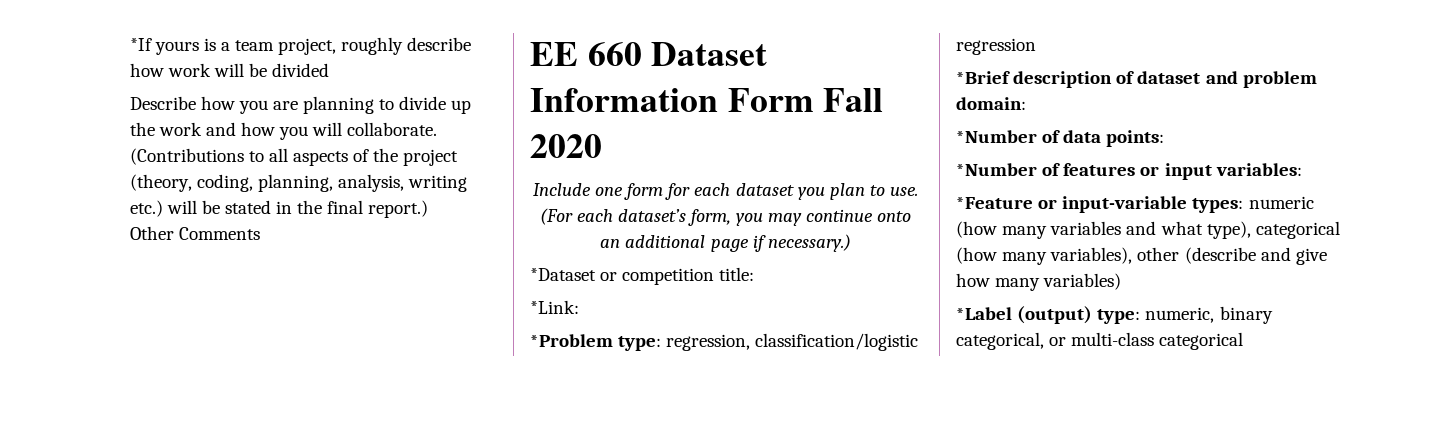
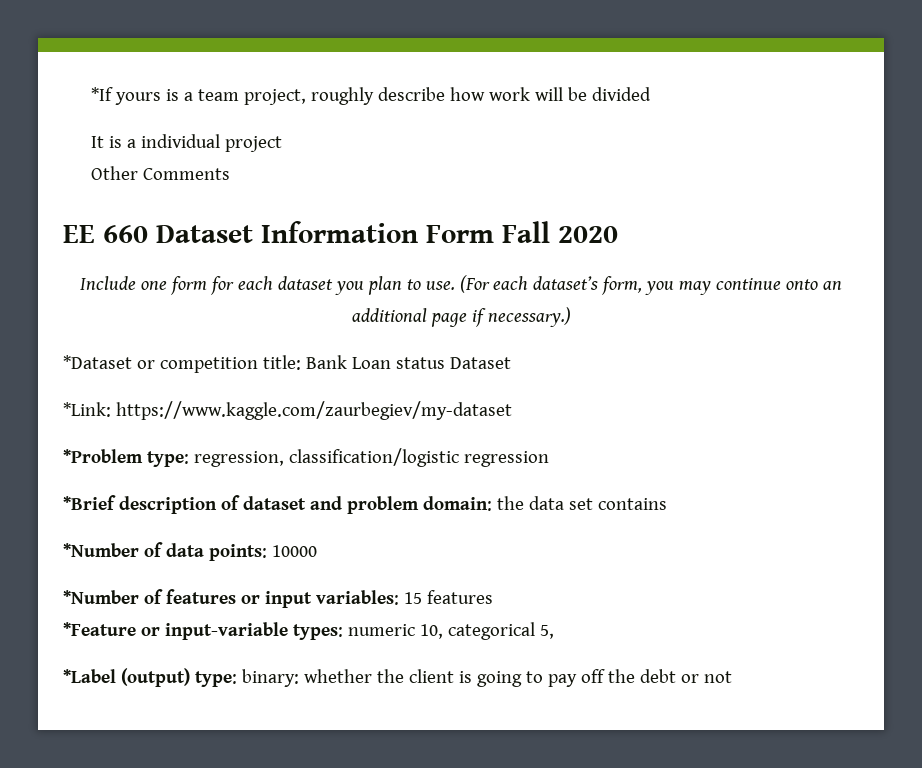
- Describe how you are planning to divide up the work and how you will collaborate. (Contributions to all aspects of the project (theory, coding, planning, analysis, writing etc.) will be stated in the final report.)
+ It is a individual project
- *Dataset or competition title:
+ *Dataset or competition title: Bank Loan status Dataset
- *Link:
+ *Link: https://www.kaggle.com/zaurbegiev/my-dataset
- *Brief description of dataset and problem domain:
+ *Brief description of dataset and problem domain: the data set contains
- *Number of data points:
+ *Number of data points: 10000
- *Number of features or input variables:
+ *Number of features or input variables: 15 features
- *Feature or input-variable types: numeric (how many variables and what type), categorical (how many variables), other (describe and give how many variables)
- *Label (output) type: numeric, binary categorical, or multi-class categorical
+ *Feature or input-variable types: numeric 10, categorical 5,
+ *Label (output) type: binary: whether the client is going to pay off the debt or not

